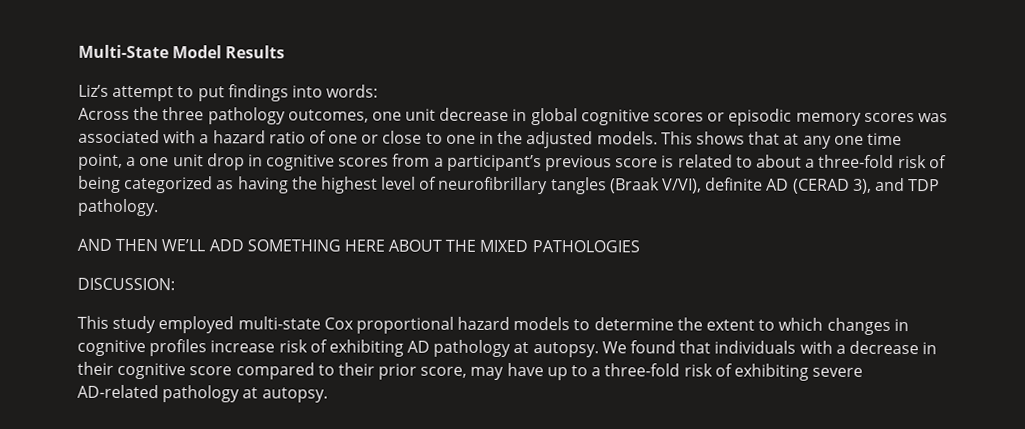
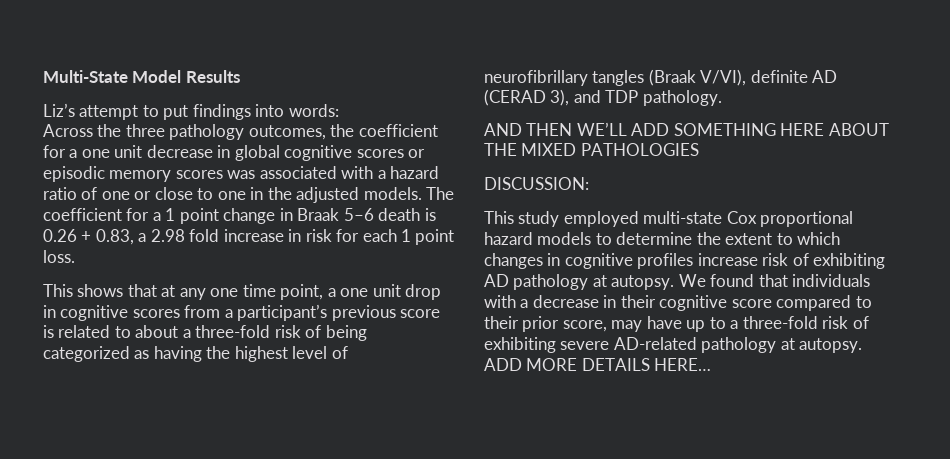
- Across the three pathology outcomes, one unit decrease in global cognitive scores or episodic memory scores was associated with a hazard ratio of one or close to one in the adjusted models. This shows that at any one time point, a one unit drop in cognitive scores from a participant’s previous score is related to about a three-fold risk of being categorized as having the highest level of neurofibrillary tangles (Braak V/VI), definite AD (CERAD 3), and TDP pathology.
+ Across the three pathology outcomes, the coefficient for a one unit decrease in global cognitive scores or episodic memory scores was associated with a hazard ratio of one or close to one in the adjusted models. The coefficient for a 1 point change in Braak 5–6 death is 0.26 + 0.83, a 2.98 fold increase in risk for each 1 point loss.
+ This shows that at any one time point, a one unit drop in cognitive scores from a participant’s previous score is related to about a three-fold risk of being categorized as having the highest level of neurofibrillary tangles (Braak V/VI), definite AD (CERAD 3), and TDP pathology.
+ ADD MORE DETAILS HERE…

